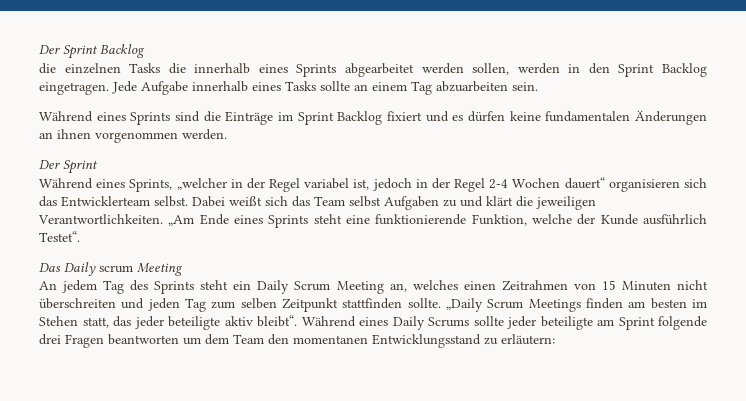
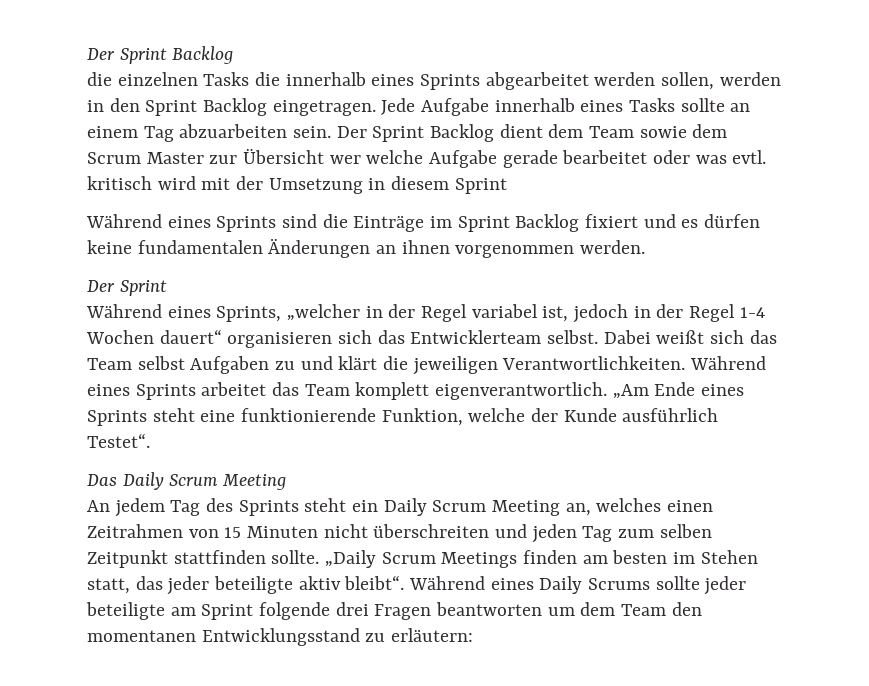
+ Der Sprint Backlog dient dem Team sowie dem Scrum Master zur Übersicht wer welche Aufgabe gerade bearbeitet oder was evtl. kritisch wird mit der Umsetzung in diesem Sprint
- Während eines Sprints, „welcher in der Regel variabel ist, jedoch in der Regel 2-4 Wochen dauert“ organisieren sich das Entwicklerteam selbst.
+ Während eines Sprints, „welcher in der Regel variabel ist, jedoch in der Regel 1-4 Wochen dauert“ organisieren sich das Entwicklerteam selbst.
+ Während eines Sprints arbeitet das Team komplett eigenverantwortlich.
- Das Daily scrum Meeting
+ Das Daily Scrum Meeting

